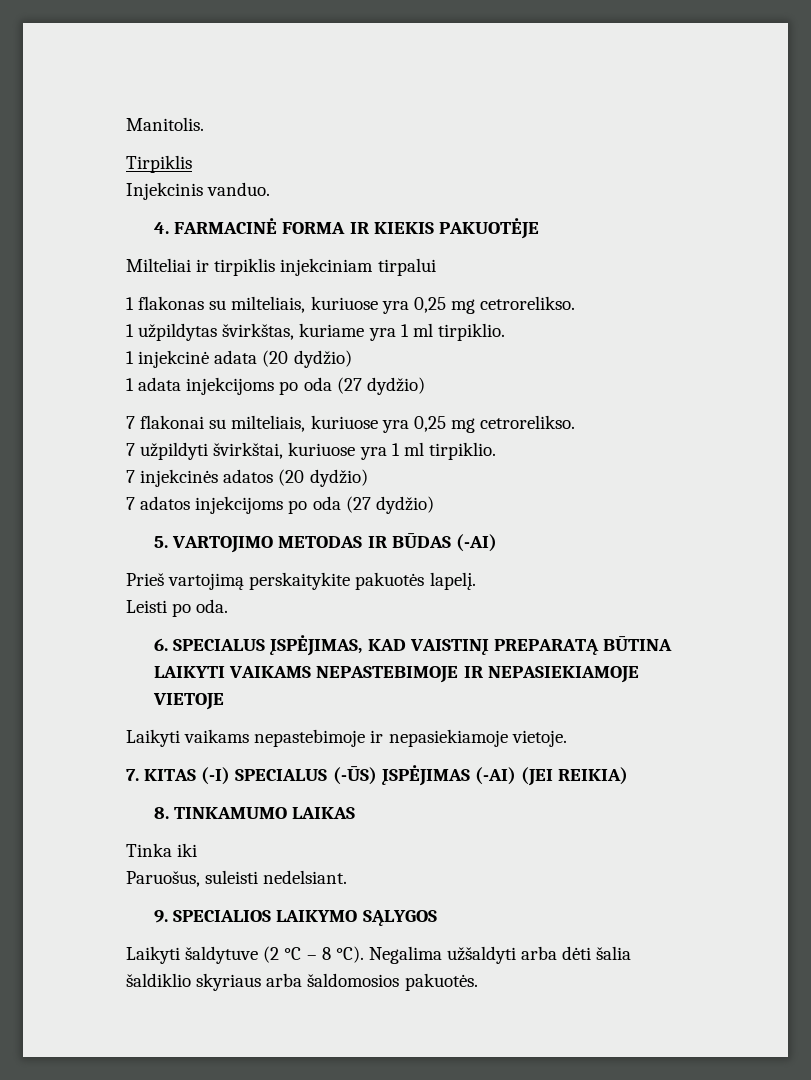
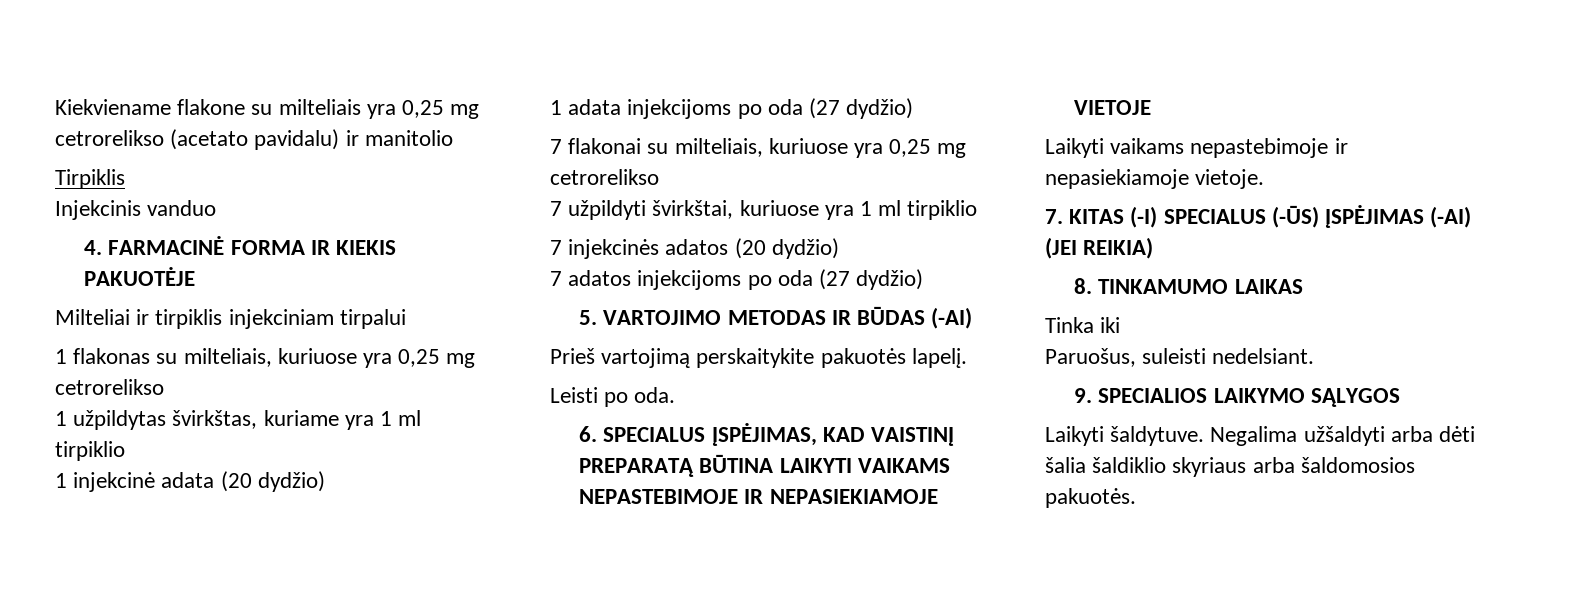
- Manitolis.
+ Kiekviename flakone su milteliais yra 0,25 mg cetrorelikso (acetato pavidalu) ir manitolio
- Injekcinis vanduo.
+ Injekcinis vanduo
- 1 flakonas su milteliais, kuriuose yra 0,25 mg cetrorelikso.
+ 1 flakonas su milteliais, kuriuose yra 0,25 mg cetrorelikso
- 1 užpildytas švirkštas, kuriame yra 1 ml tirpiklio.
+ 1 užpildytas švirkštas, kuriame yra 1 ml tirpiklio
- 7 flakonai su milteliais, kuriuose yra 0,25 mg cetrorelikso.
+ 7 flakonai su milteliais, kuriuose yra 0,25 mg cetrorelikso
- 7 užpildyti švirkštai, kuriuose yra 1 ml tirpiklio.
+ 7 užpildyti švirkštai, kuriuose yra 1 ml tirpiklio
- Laikyti šaldytuve (2 °C – 8 °C).
+ Laikyti šaldytuve.

